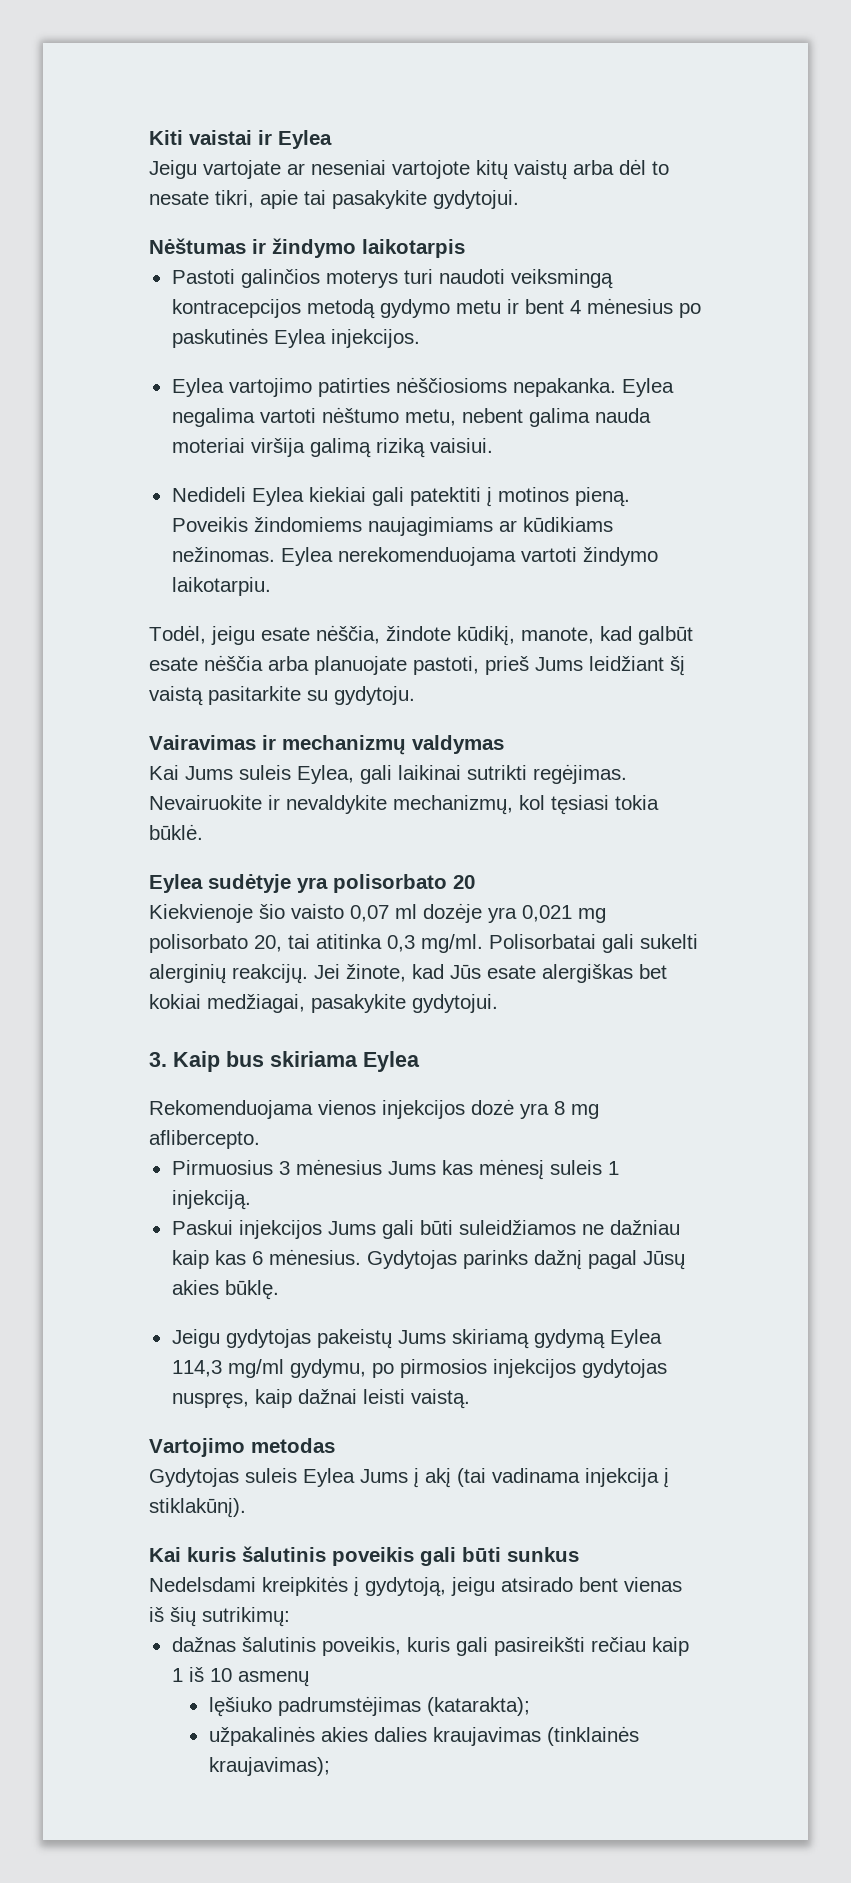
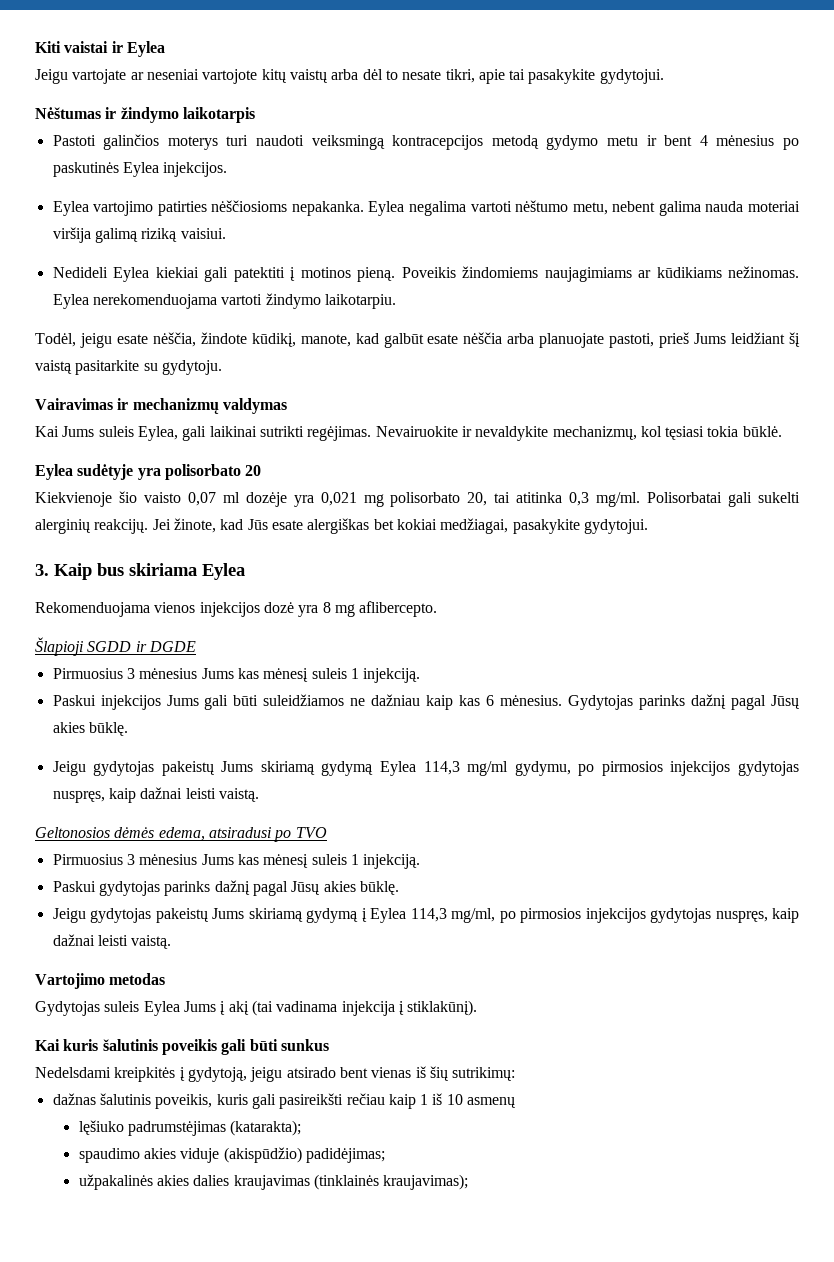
+ Šlapioji SGDD ir DGDE
+ Geltonosios dėmės edema, atsiradusi po TVO
+ Pirmuosius 3 mėnesius Jums kas mėnesį suleis 1 injekciją.
+ Paskui gydytojas parinks dažnį pagal Jūsų akies būklę.
+ Jeigu gydytojas pakeistų Jums skiriamą gydymą į Eylea 114,3 mg/ml, po pirmosios injekcijos gydytojas nuspręs, kaip dažnai leisti vaistą.
+ spaudimo akies viduje (akispūdžio) padidėjimas;

